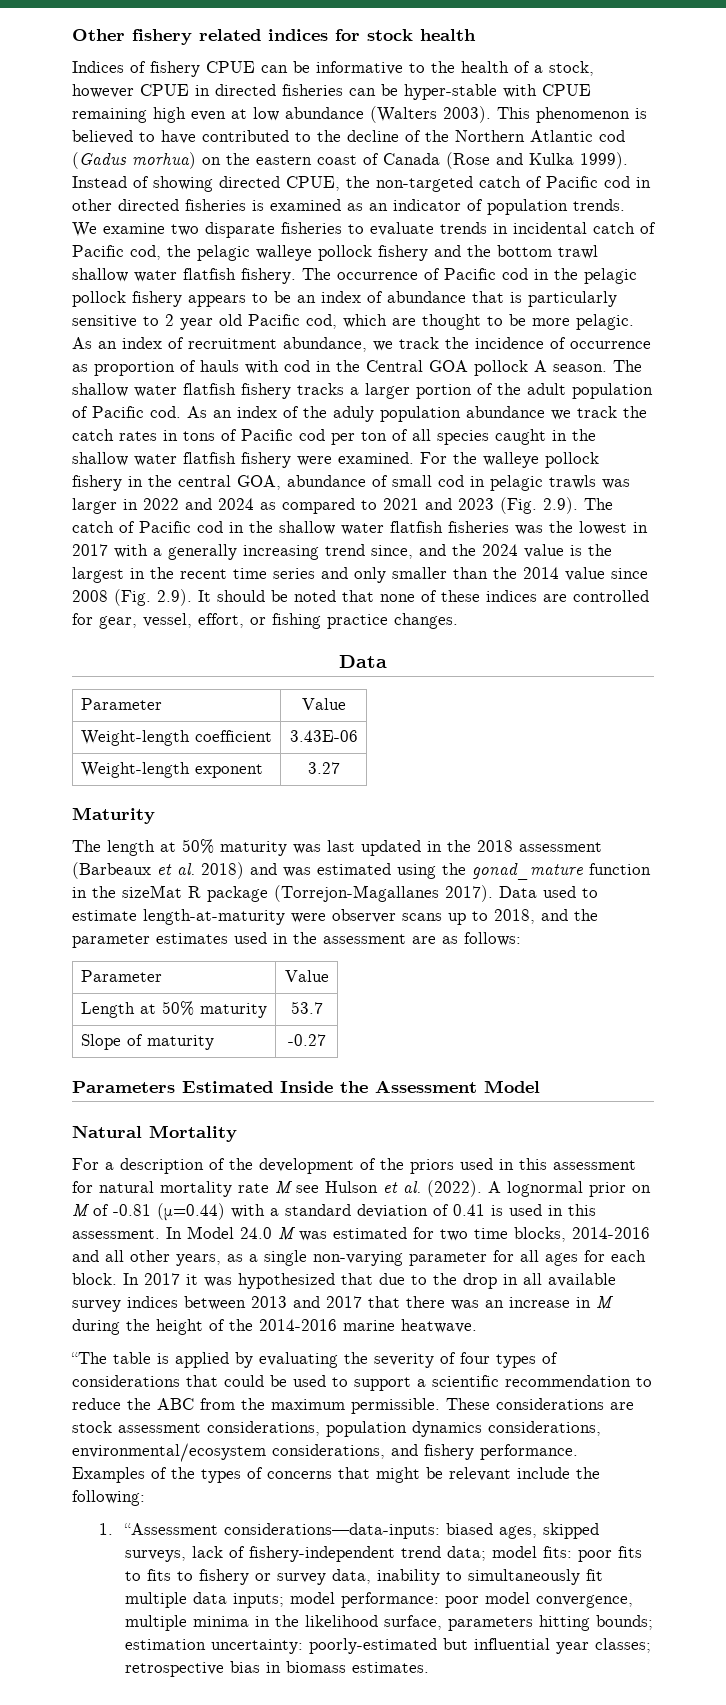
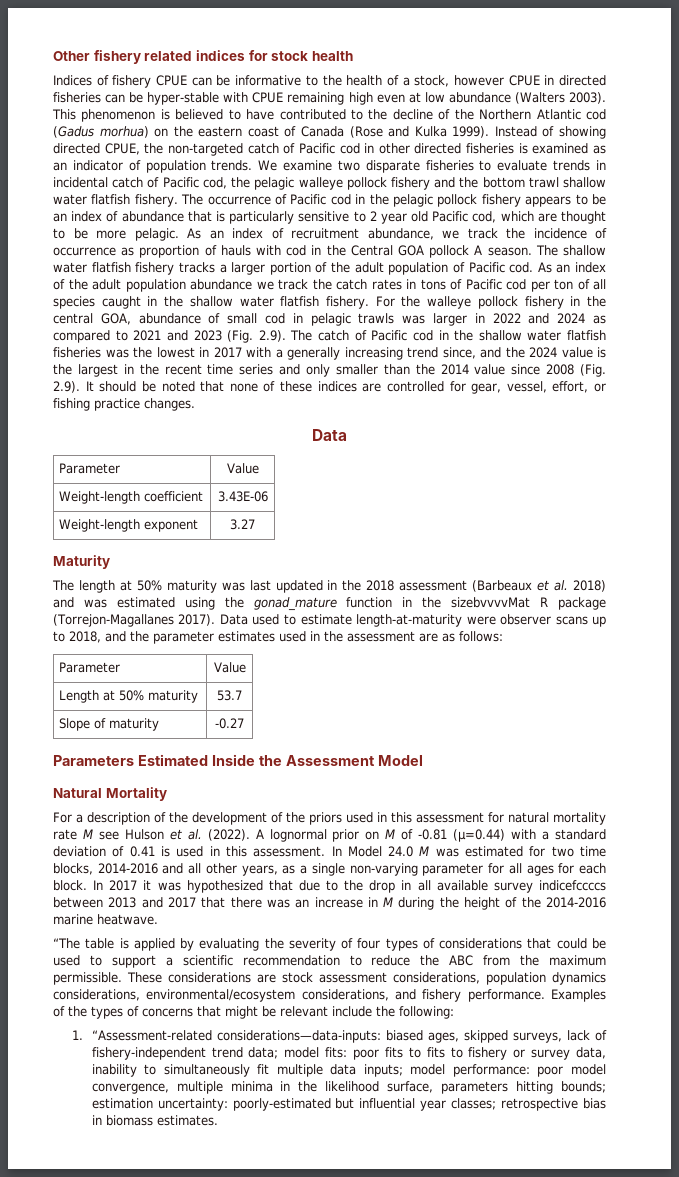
- As an index of the aduly population abundance we track the catch rates in tons of Pacific cod per ton of all species caught in the shallow water flatfish fishery were examined.
+ As an index of the adult population abundance we track the catch rates in tons of Pacific cod per ton of all species caught in the shallow water flatfish fishery.
- The length at 50% maturity was last updated in the 2018 assessment (Barbeaux et al. 2018) and was estimated using the gonad_mature function in the sizeMat R package (Torrejon-Magallanes 2017).
+ The length at 50% maturity was last updated in the 2018 assessment (Barbeaux et al. 2018) and was estimated using the gonad_mature function in the sizebvvvvMat R package (Torrejon-Magallanes 2017).
- In 2017 it was hypothesized that due to the drop in all available survey indices between 2013 and 2017 that there was an increase in M during the height of the 2014-2016 marine heatwave.
+ In 2017 it was hypothesized that due to the drop in all available survey indicefccccs between 2013 and 2017 that there was an increase in M during the height of the 2014-2016 marine heatwave.
- 1. “Assessment considerations—data-inputs: biased ages, skipped surveys, lack of fishery-independent trend data; model fits: poor fits to fits to fishery or survey data, inability to simultaneously fit multiple data inputs; model performance: poor model convergence, multiple minima in the likelihood surface, parameters hitting bounds; estimation uncertainty: poorly-estimated but influential year classes; retrospective bias in biomass estimates.
+ 1. “Assessment-related considerations—data-inputs: biased ages, skipped surveys, lack of fishery-independent trend data; model fits: poor fits to fits to fishery or survey data, inability to simultaneously fit multiple data inputs; model performance: poor model convergence, multiple minima in the likelihood surface, parameters hitting bounds; estimation uncertainty: poorly-estimated but influential year classes; retrospective bias in biomass estimates.

